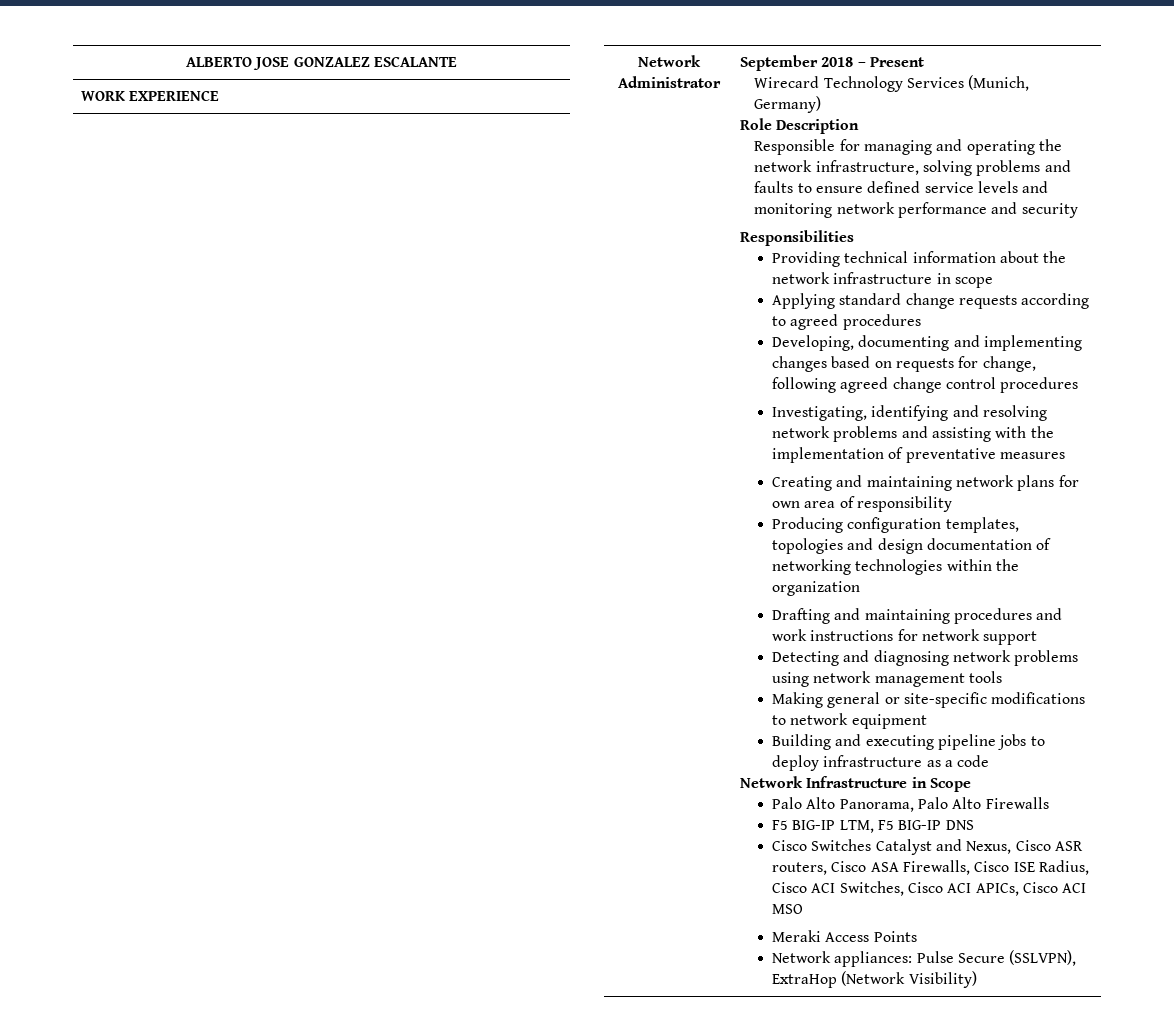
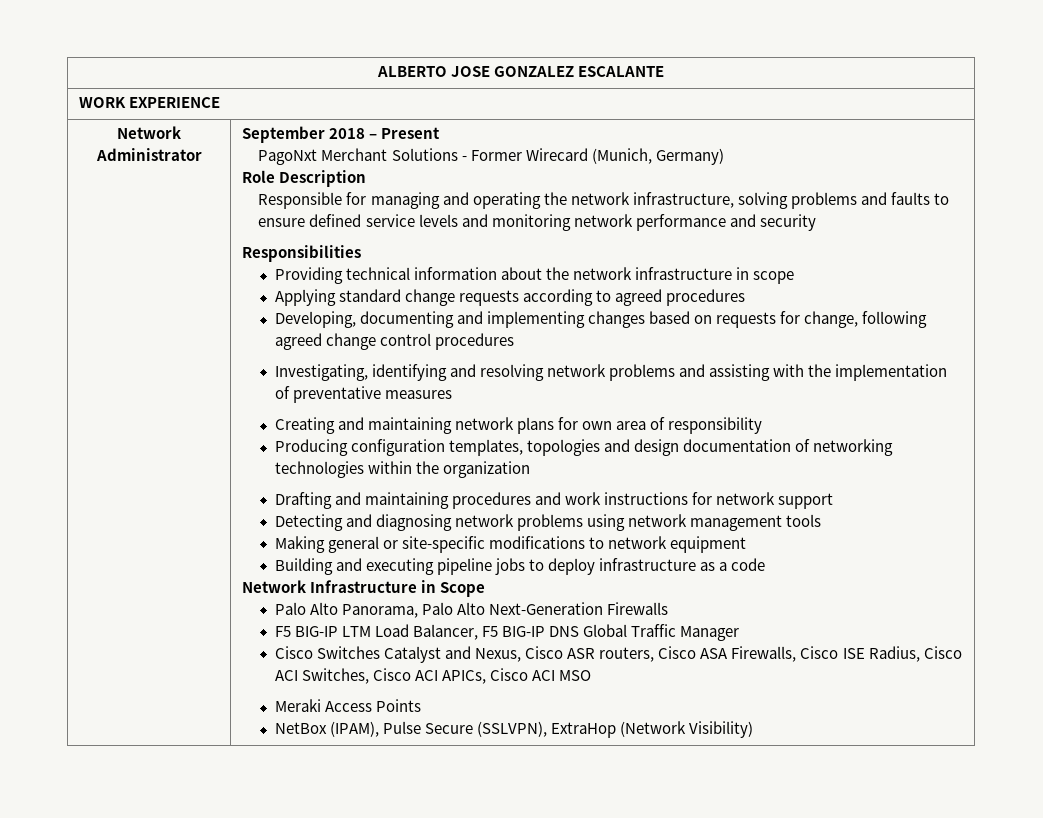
- Wirecard Technology Services (Munich, Germany)
+ PagoNxt Merchant Solutions - Former Wirecard (Munich, Germany)
- Palo Alto Panorama, Palo Alto Firewalls
+ Palo Alto Panorama, Palo Alto Next-Generation Firewalls
- F5 BIG-IP LTM, F5 BIG-IP DNS
+ F5 BIG-IP LTM Load Balancer, F5 BIG-IP DNS Global Traffic Manager
- Network appliances: Pulse Secure (SSLVPN), ExtraHop (Network Visibility)
+ NetBox (IPAM), Pulse Secure (SSLVPN), ExtraHop (Network Visibility)

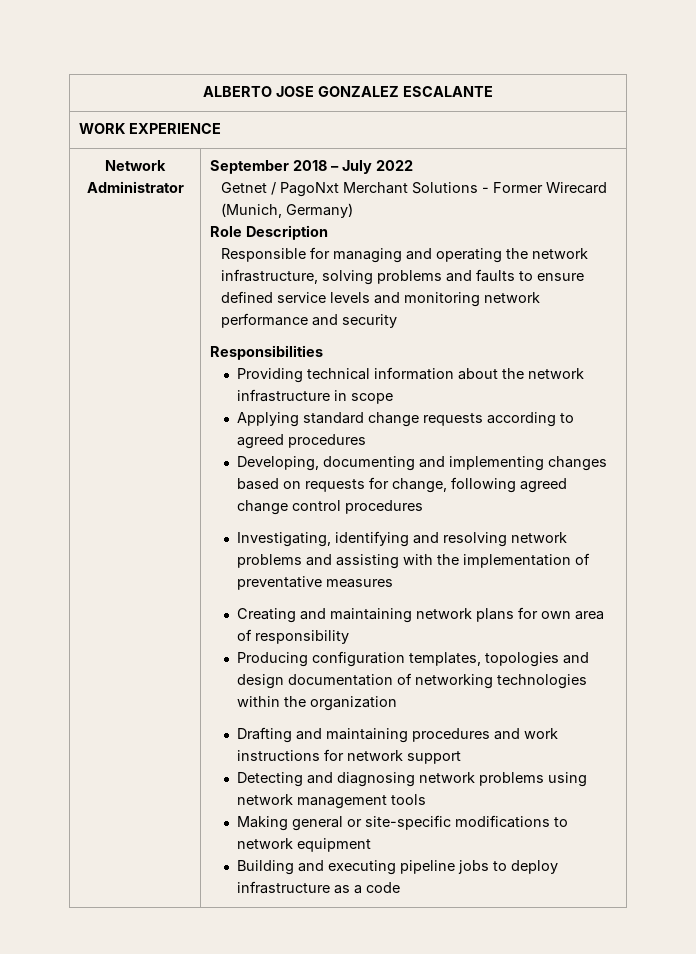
- September 2018 – Present
- PagoNxt Merchant Solutions - Former Wirecard (Munich, Germany)
+ September 2018 – July 2022
+ Getnet / PagoNxt Merchant Solutions - Former Wirecard (Munich, Germany)
- Network Infrastructure in Scope
- Palo Alto Panorama, Palo Alto Next-Generation Firewalls
- F5 BIG-IP LTM Load Balancer, F5 BIG-IP DNS Global Traffic Manager
- Cisco Switches Catalyst and Nexus, Cisco ASR routers, Cisco ASA Firewalls, Cisco ISE Radius, Cisco ACI Switches, Cisco ACI APICs, Cisco ACI MSO
- Meraki Access Points
- NetBox (IPAM), Pulse Secure (SSLVPN), ExtraHop (Network Visibility)

